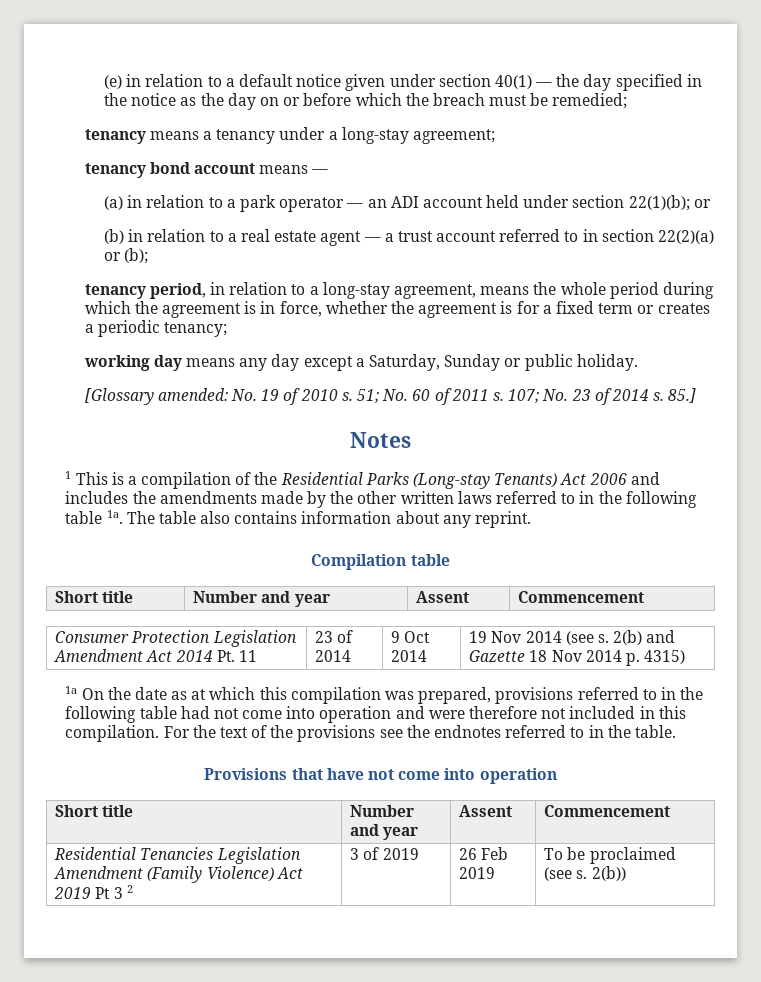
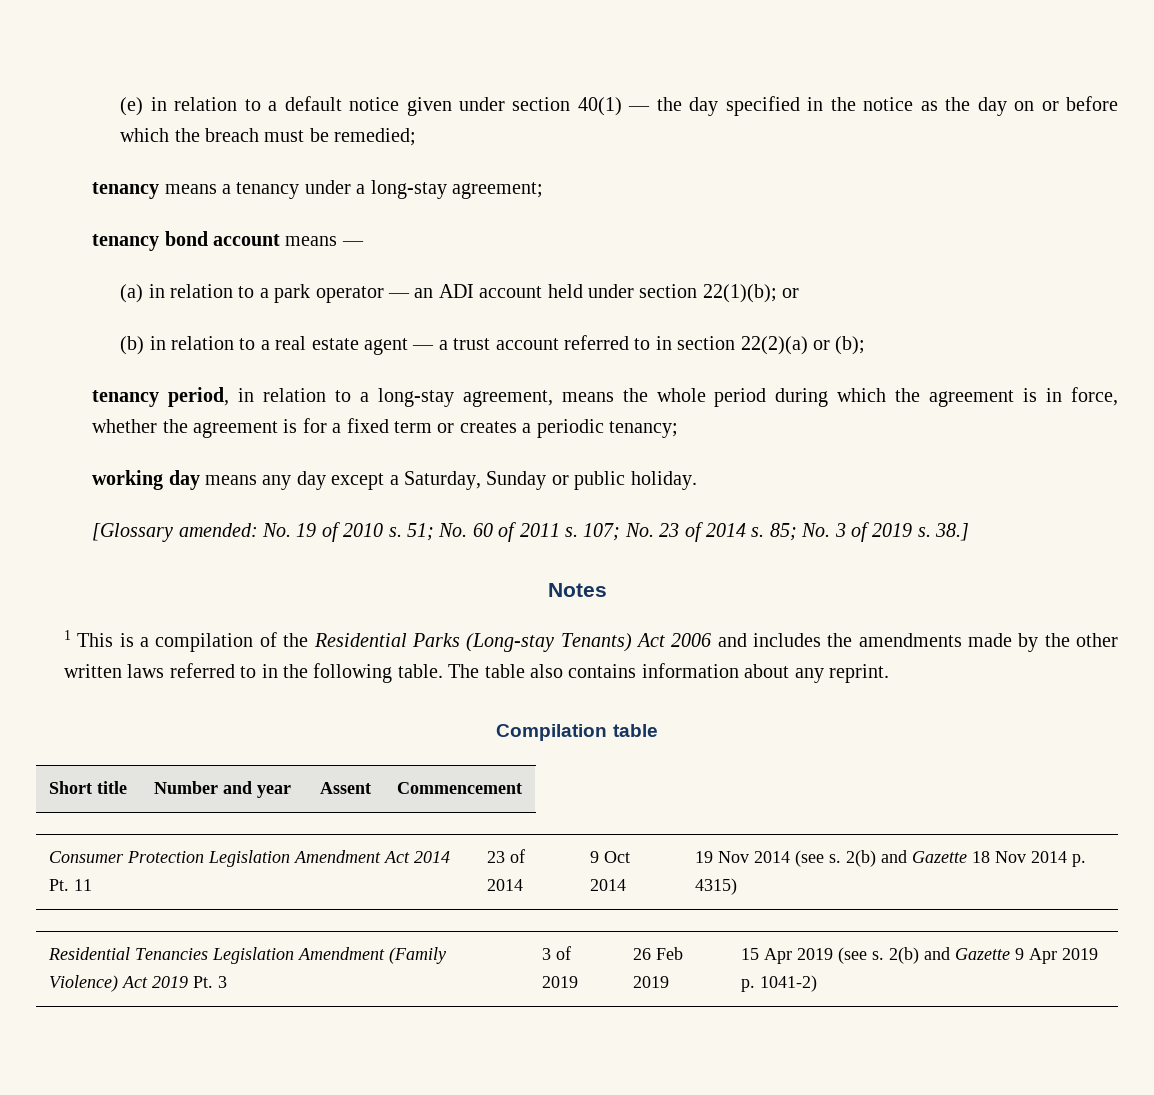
- 85.]
+ 85; No. 3 of 2019 s. 38.]
- 1 This is a compilation of the Residential Parks (Long-stay Tenants) Act 2006 and includes the amendments made by the other written laws referred to in the following table 1a.
+ 1 This is a compilation of the Residential Parks (Long-stay Tenants) Act 2006 and includes the amendments made by the other written laws referred to in the following table.
- 1a On the date as at which this compilation was prepared, provisions referred to in the following table had not come into operation and were therefore not included in this compilation. For the text of the provisions see the endnotes referred to in the table.
- Provisions that have not come into operation
- Short title | Number and year | Assent | Commencement
- Residential Tenancies Legislation Amendment (Family Violence) Act 2019 Pt 3 2 | 3 of 2019 | 26 Feb 2019 | To be proclaimed (see s. 2(b))
+ Residential Tenancies Legislation Amendment (Family Violence) Act 2019 Pt. 3 | 3 of 2019 | 26 Feb 2019 | 15 Apr 2019 (see s. 2(b) and Gazette 9 Apr 2019 p. 1041-2)

